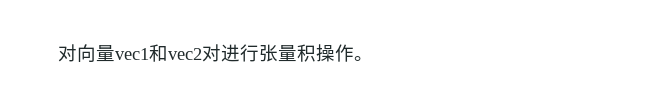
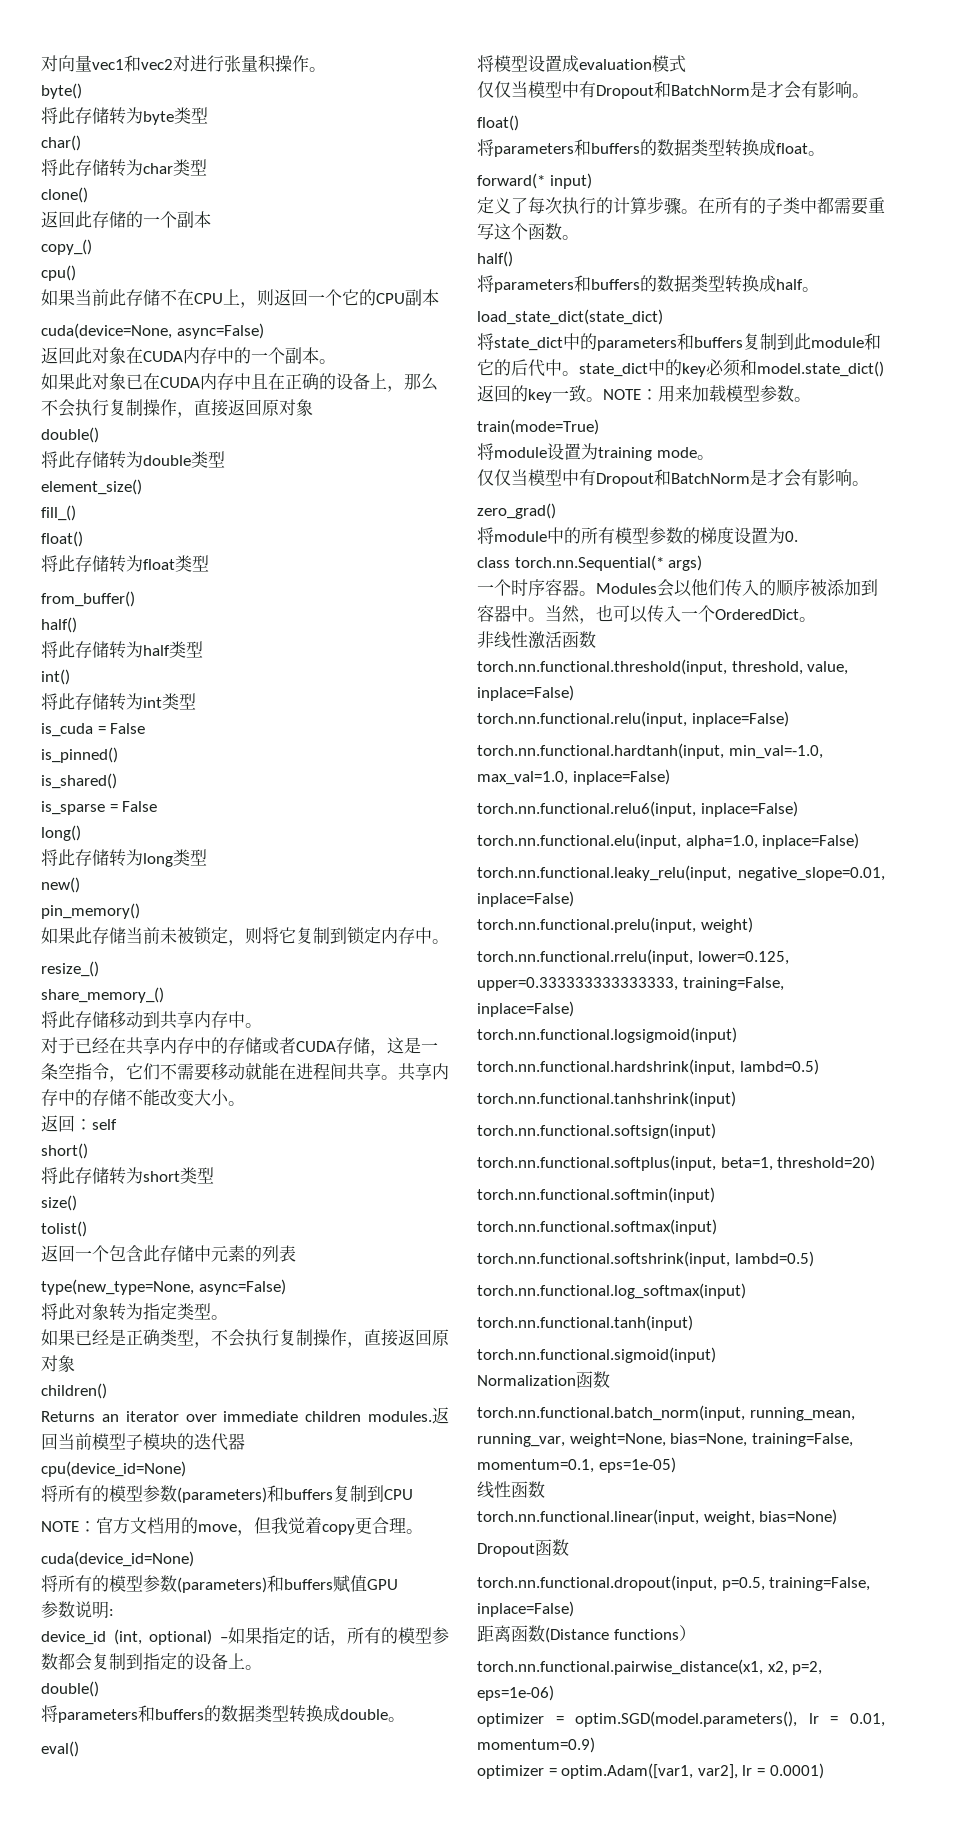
+ byte()
+ 将此存储转为byte类型
+ char()
+ 将此存储转为char类型
+ clone()
+ 返回此存储的一个副本
+ copy_()
+ cpu()
+ 如果当前此存储不在CPU上，则返回一个它的CPU副本
+ cuda(device=None, async=False)
+ 返回此对象在CUDA内存中的一个副本。
+ 如果此对象已在CUDA内存中且在正确的设备上，那么不会执行复制操作，直接返回原对象
+ double()
+ 将此存储转为double类型
+ element_size()
+ fill_()
+ float()
+ 将此存储转为float类型
+ from_buffer()
+ half()
+ 将此存储转为half类型
+ int()
+ 将此存储转为int类型
+ is_cuda = False
+ is_pinned()
+ is_shared()
+ is_sparse = False
+ long()
+ 将此存储转为long类型
+ new()
+ pin_memory()
+ 如果此存储当前未被锁定，则将它复制到锁定内存中。
+ resize_()
+ share_memory_()
+ 将此存储移动到共享内存中。
+ 对于已经在共享内存中的存储或者CUDA存储，这是一条空指令，它们不需要移动就能在进程间共享。共享内存中的存储不能改变大小。
+ 返回：self
+ short()
+ 将此存储转为short类型
+ size()
+ tolist()
+ 返回一个包含此存储中元素的列表
+ type(new_type=None, async=False)
+ 将此对象转为指定类型。
+ 如果已经是正确类型，不会执行复制操作，直接返回原对象
+ children()
+ Returns an iterator over immediate children modules.返回当前模型子模块的迭代器
+ cpu(device_id=None)
+ 将所有的模型参数(parameters)和buffers复制到CPU
+ NOTE：官方文档用的move，但我觉着copy更合理。
+ cuda(device_id=None)
+ 将所有的模型参数(parameters)和buffers赋值GPU
+ 参数说明:
+ device_id (int, optional) –如果指定的话，所有的模型参数都会复制到指定的设备上。
+ double()
+ 将parameters和buffers的数据类型转换成double。
+ eval()
+ 将模型设置成evaluation模式
+ 仅仅当模型中有Dropout和BatchNorm是才会有影响。
+ float()
+ 将parameters和buffers的数据类型转换成float。
+ forward(* input)
+ 定义了每次执行的计算步骤。在所有的子类中都需要重写这个函数。
+ half()
+ 将parameters和buffers的数据类型转换成half。
+ load_state_dict(state_dict)
+ 将state_dict中的parameters和buffers复制到此module和它的后代中。state_dict中的key必须和model.state_dict()返回的key一致。NOTE：用来加载模型参数。
+ train(mode=True)
+ 将module设置为training mode。
+ 仅仅当模型中有Dropout和BatchNorm是才会有影响。
+ zero_grad()
+ 将module中的所有模型参数的梯度设置为0.
+ class torch.nn.Sequential(* args)
+ 一个时序容器。Modules会以他们传入的顺序被添加到容器中。当然，也可以传入一个OrderedDict。
+ 非线性激活函数
+ torch.nn.functional.threshold(input, threshold, value, inplace=False)
+ torch.nn.functional.relu(input, inplace=False)
+ torch.nn.functional.hardtanh(input, min_val=-1.0, max_val=1.0, inplace=False)
+ torch.nn.functional.relu6(input, inplace=False)
+ torch.nn.functional.elu(input, alpha=1.0, inplace=False)
+ torch.nn.functional.leaky_relu(input, negative_slope=0.01, inplace=False)
+ torch.nn.functional.prelu(input, weight)
+ torch.nn.functional.rrelu(input, lower=0.125, upper=0.333333333333333, training=False, inplace=False)
+ torch.nn.functional.logsigmoid(input)
+ torch.nn.functional.hardshrink(input, lambd=0.5)
+ torch.nn.functional.tanhshrink(input)
+ torch.nn.functional.softsign(input)
+ torch.nn.functional.softplus(input, beta=1, threshold=20)
+ torch.nn.functional.softmin(input)
+ torch.nn.functional.softmax(input)
+ torch.nn.functional.softshrink(input, lambd=0.5)
+ torch.nn.functional.log_softmax(input)
+ torch.nn.functional.tanh(input)
+ torch.nn.functional.sigmoid(input)
+ Normalization函数
+ torch.nn.functional.batch_norm(input, running_mean, running_var, weight=None, bias=None, training=False, momentum=0.1, eps=1e-05)
+ 线性函数
+ torch.nn.functional.linear(input, weight, bias=None)
+ Dropout函数
+ torch.nn.functional.dropout(input, p=0.5, training=False, inplace=False)
+ 距离函数(Distance functions）
+ torch.nn.functional.pairwise_distance(x1, x2, p=2, eps=1e-06)
+ optimizer = optim.SGD(model.parameters(), lr = 0.01, momentum=0.9)
+ optimizer = optim.Adam([var1, var2], lr = 0.0001)

